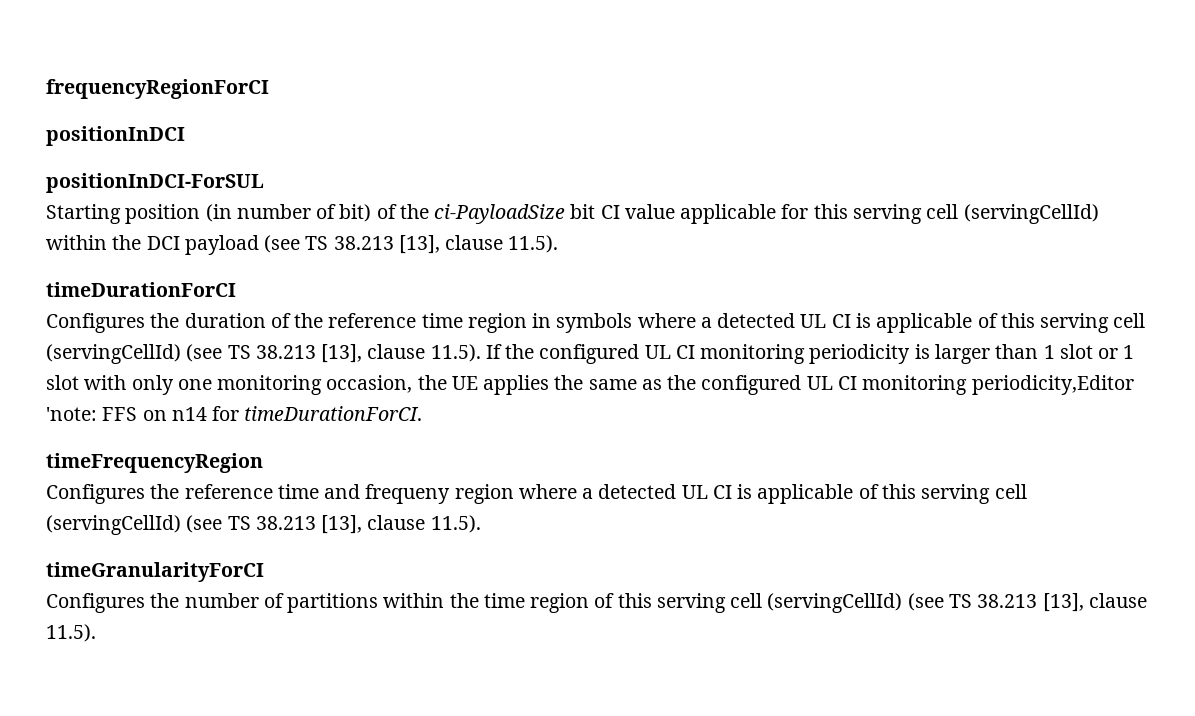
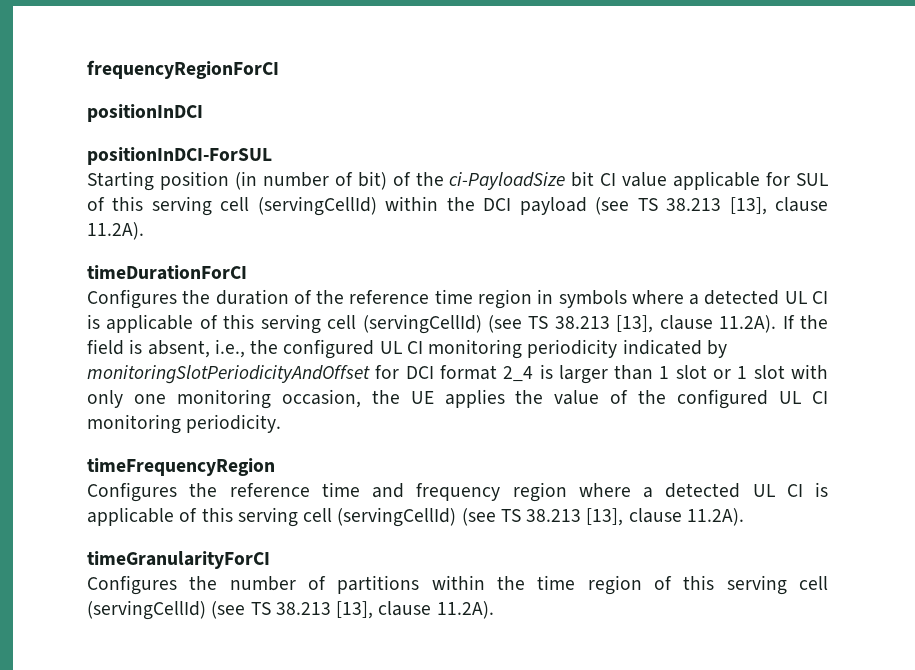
- Starting position (in number of bit) of the ci-PayloadSize bit CI value applicable for this serving cell (servingCellId) within the DCI payload (see TS 38.213 [13], clause 11.5).
+ Starting position (in number of bit) of the ci-PayloadSize bit CI value applicable for SUL of this serving cell (servingCellId) within the DCI payload (see TS 38.213 [13], clause 11.2A).
- Configures the duration of the reference time region in symbols where a detected UL CI is applicable of this serving cell (servingCellId) (see TS 38.213 [13], clause 11.5). If the configured UL CI monitoring periodicity is larger than 1 slot or 1 slot with only one monitoring occasion, the UE applies the same as the configured UL CI monitoring periodicity,Editor 'note: FFS on n14 for timeDurationForCI.
+ Configures the duration of the reference time region in symbols where a detected UL CI is applicable of this serving cell (servingCellId) (see TS 38.213 [13], clause 11.2A). If the field is absent, i.e., the configured UL CI monitoring periodicity indicated by monitoringSlotPeriodicityAndOffset for DCI format 2_4 is larger than 1 slot or 1 slot with only one monitoring occasion, the UE applies the value of the configured UL CI monitoring periodicity.
- Configures the reference time and frequeny region where a detected UL CI is applicable of this serving cell (servingCellId) (see TS 38.213 [13], clause 11.5).
+ Configures the reference time and frequency region where a detected UL CI is applicable of this serving cell (servingCellId) (see TS 38.213 [13], clause 11.2A).
- Configures the number of partitions within the time region of this serving cell (servingCellId) (see TS 38.213 [13], clause 11.5).
+ Configures the number of partitions within the time region of this serving cell (servingCellId) (see TS 38.213 [13], clause 11.2A).

